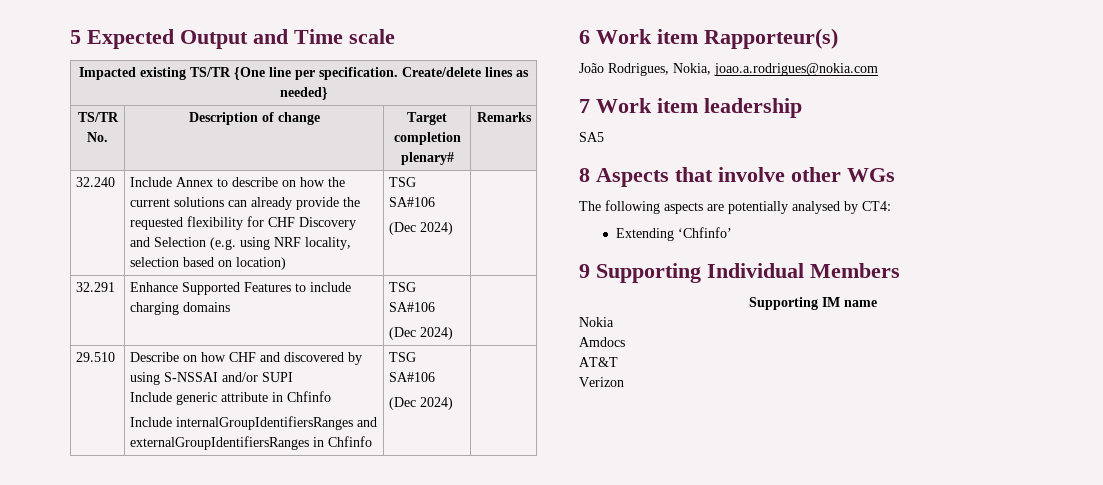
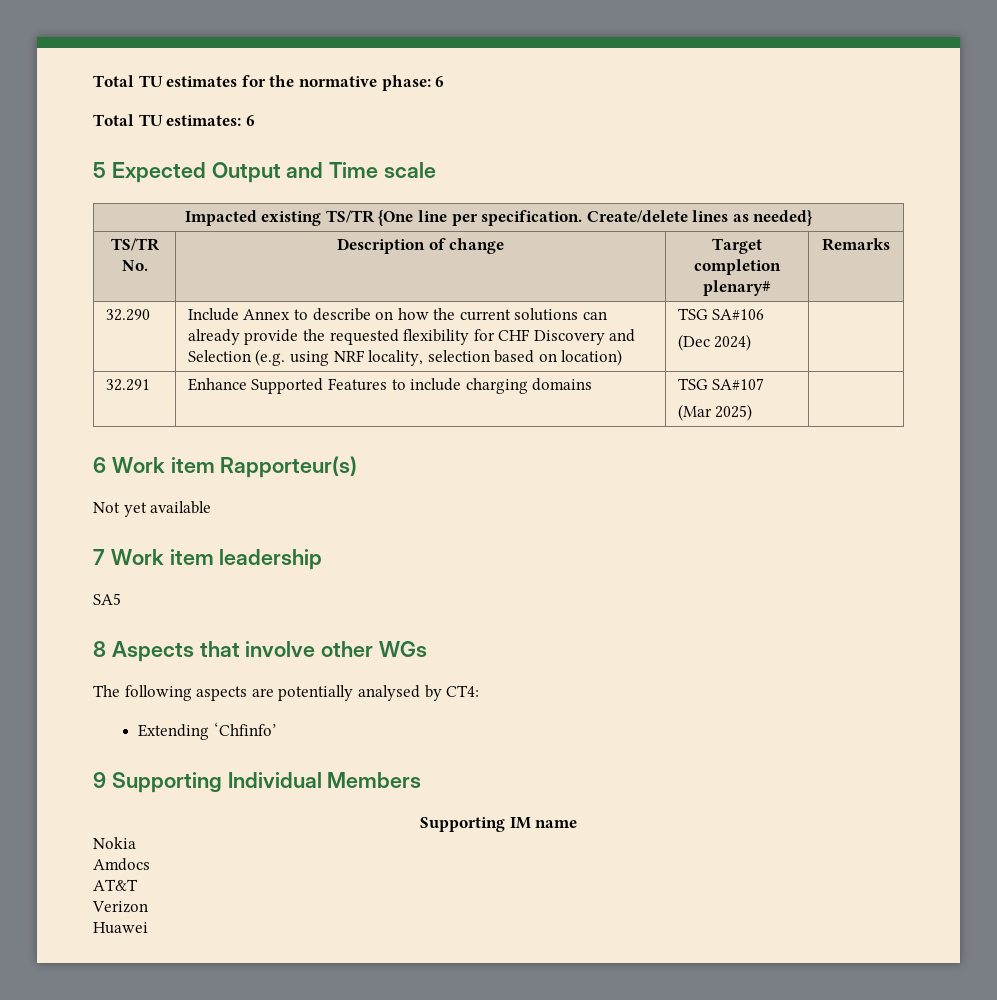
+ Total TU estimates for the normative phase: 6
+ Total TU estimates: 6
- 32.240 | Include Annex to describe on how the current solutions can already provide the requested flexibility for CHF Discovery and Selection (e.g. using NRF locality, selection based on location) | TSG SA#106
+ 32.290 | Include Annex to describe on how the current solutions can already provide the requested flexibility for CHF Discovery and Selection (e.g. using NRF locality, selection based on location) | TSG SA#106
- 32.291 | Enhance Supported Features to include charging domains | TSG SA#106
- (Dec 2024) |
- 29.510 | Describe on how CHF and discovered by using S-NSSAI and/or SUPI
- Include generic attribute in Chfinfo
- Include internalGroupIdentifiersRanges and externalGroupIdentifiersRanges in Chfinfo | TSG SA#106
- (Dec 2024) |
+ 32.291 | Enhance Supported Features to include charging domains | TSG SA#107
+ (Mar 2025) |
- João Rodrigues, Nokia, joao.a.rodrigues@nokia.com
+ Not yet available
+ Huawei

